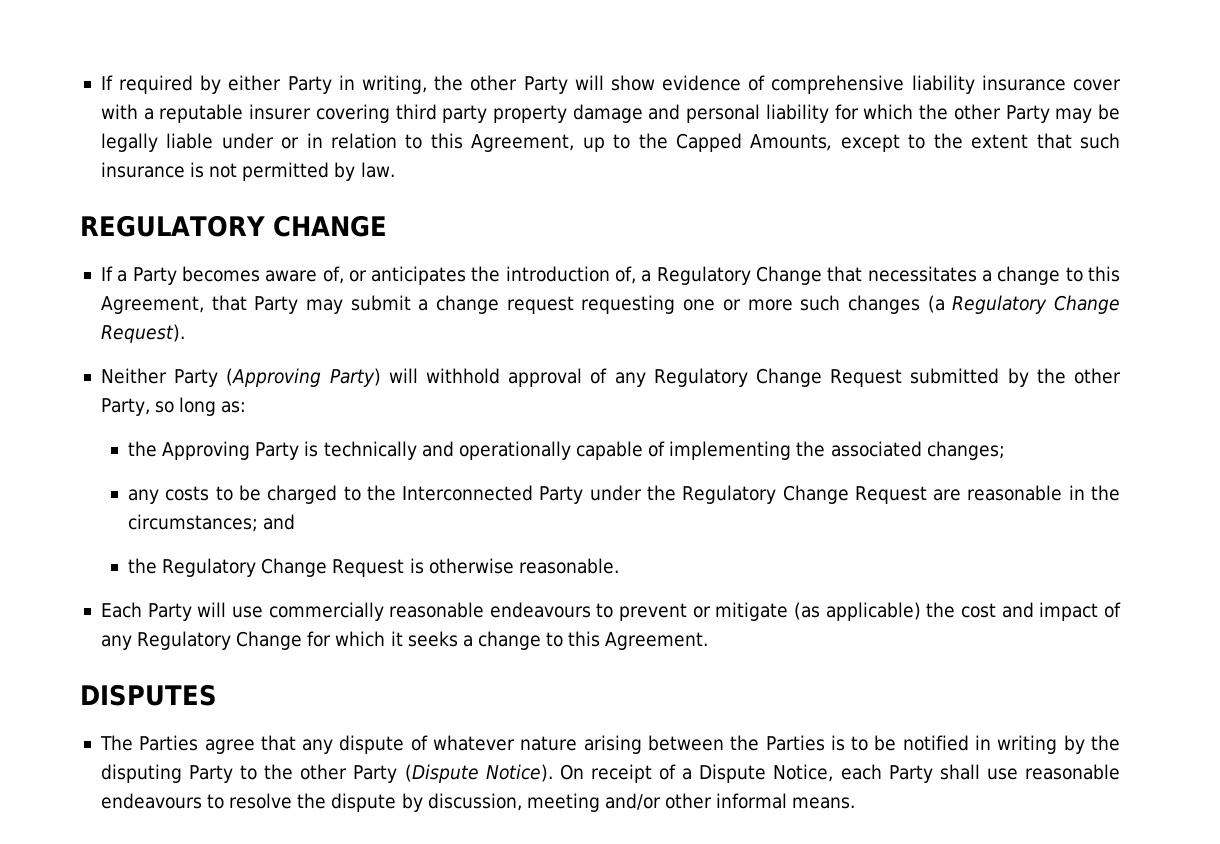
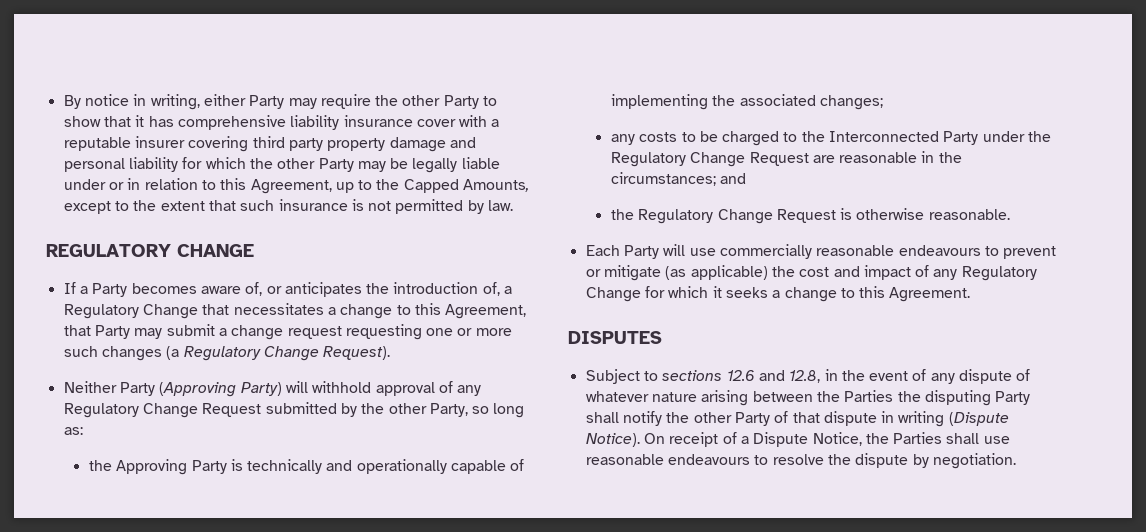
- If required by either Party in writing, the other Party will show evidence of comprehensive liability insurance cover with a reputable insurer covering third party property damage and personal liability for which the other Party may be legally liable under or in relation to this Agreement, up to the Capped Amounts, except to the extent that such insurance is not permitted by law.
+ By notice in writing, either Party may require the other Party to show that it has comprehensive liability insurance cover with a reputable insurer covering third party property damage and personal liability for which the other Party may be legally liable under or in relation to this Agreement, up to the Capped Amounts, except to the extent that such insurance is not permitted by law.
- The Parties agree that any dispute of whatever nature arising between the Parties is to be notified in writing by the disputing Party to the other Party (Dispute Notice).
+ Subject to sections 12.6 and 12.8, in the event of any dispute of whatever nature arising between the Parties the disputing Party shall notify the other Party of that dispute in writing (Dispute Notice).
- On receipt of a Dispute Notice, each Party shall use reasonable endeavours to resolve the dispute by discussion, meeting and/or other informal means.
+ On receipt of a Dispute Notice, the Parties shall use reasonable endeavours to resolve the dispute by negotiation.

